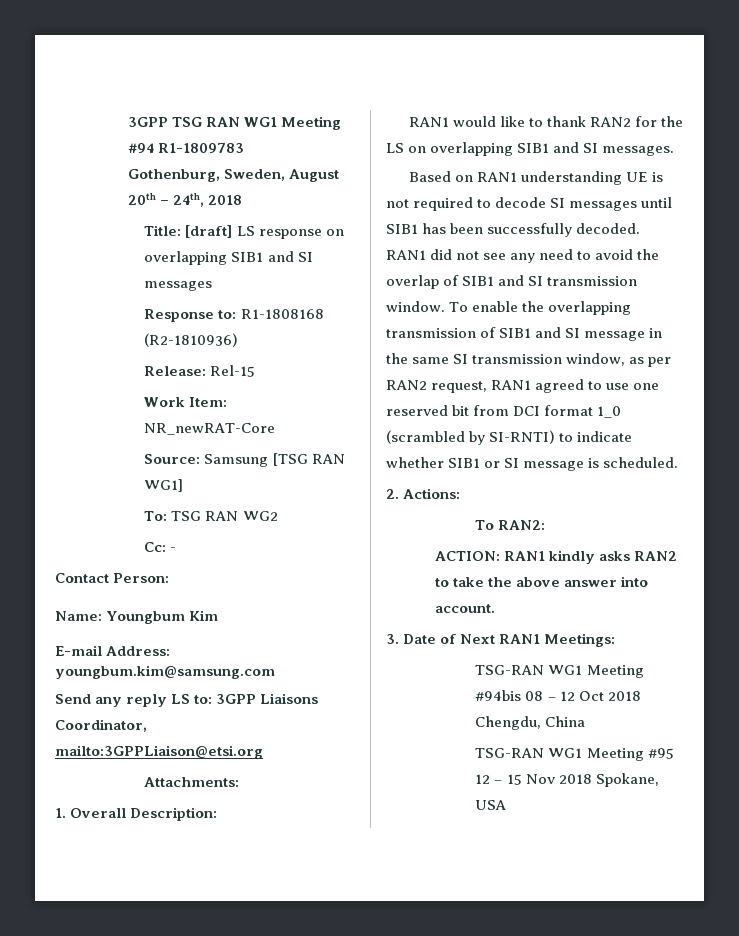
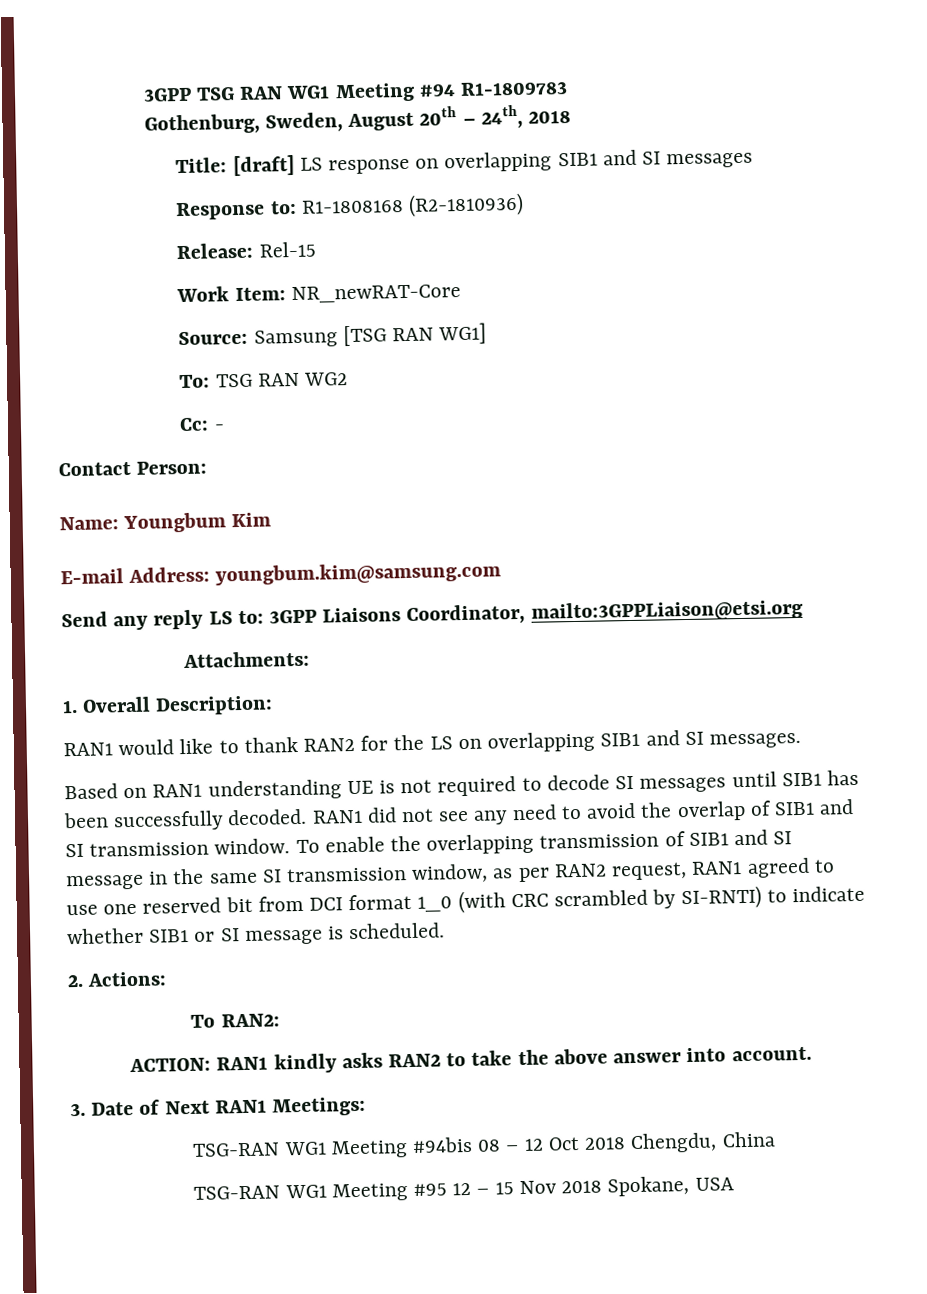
- To enable the overlapping transmission of SIB1 and SI message in the same SI transmission window, as per RAN2 request, RAN1 agreed to use one reserved bit from DCI format 1_0 (scrambled by SI-RNTI) to indicate whether SIB1 or SI message is scheduled.
+ To enable the overlapping transmission of SIB1 and SI message in the same SI transmission window, as per RAN2 request, RAN1 agreed to use one reserved bit from DCI format 1_0 (with CRC scrambled by SI-RNTI) to indicate whether SIB1 or SI message is scheduled.

